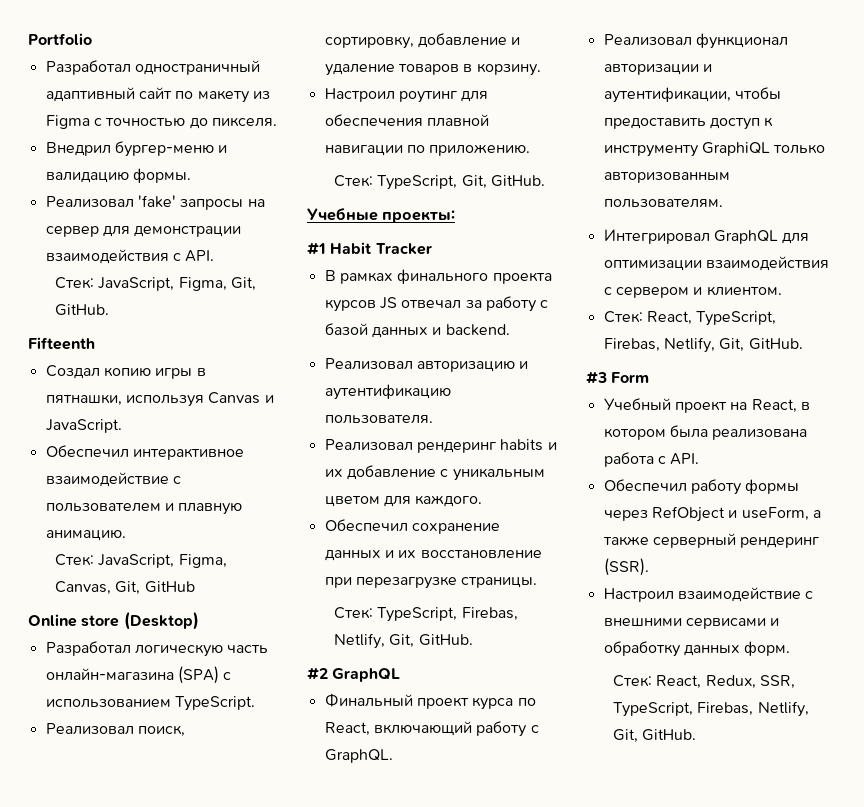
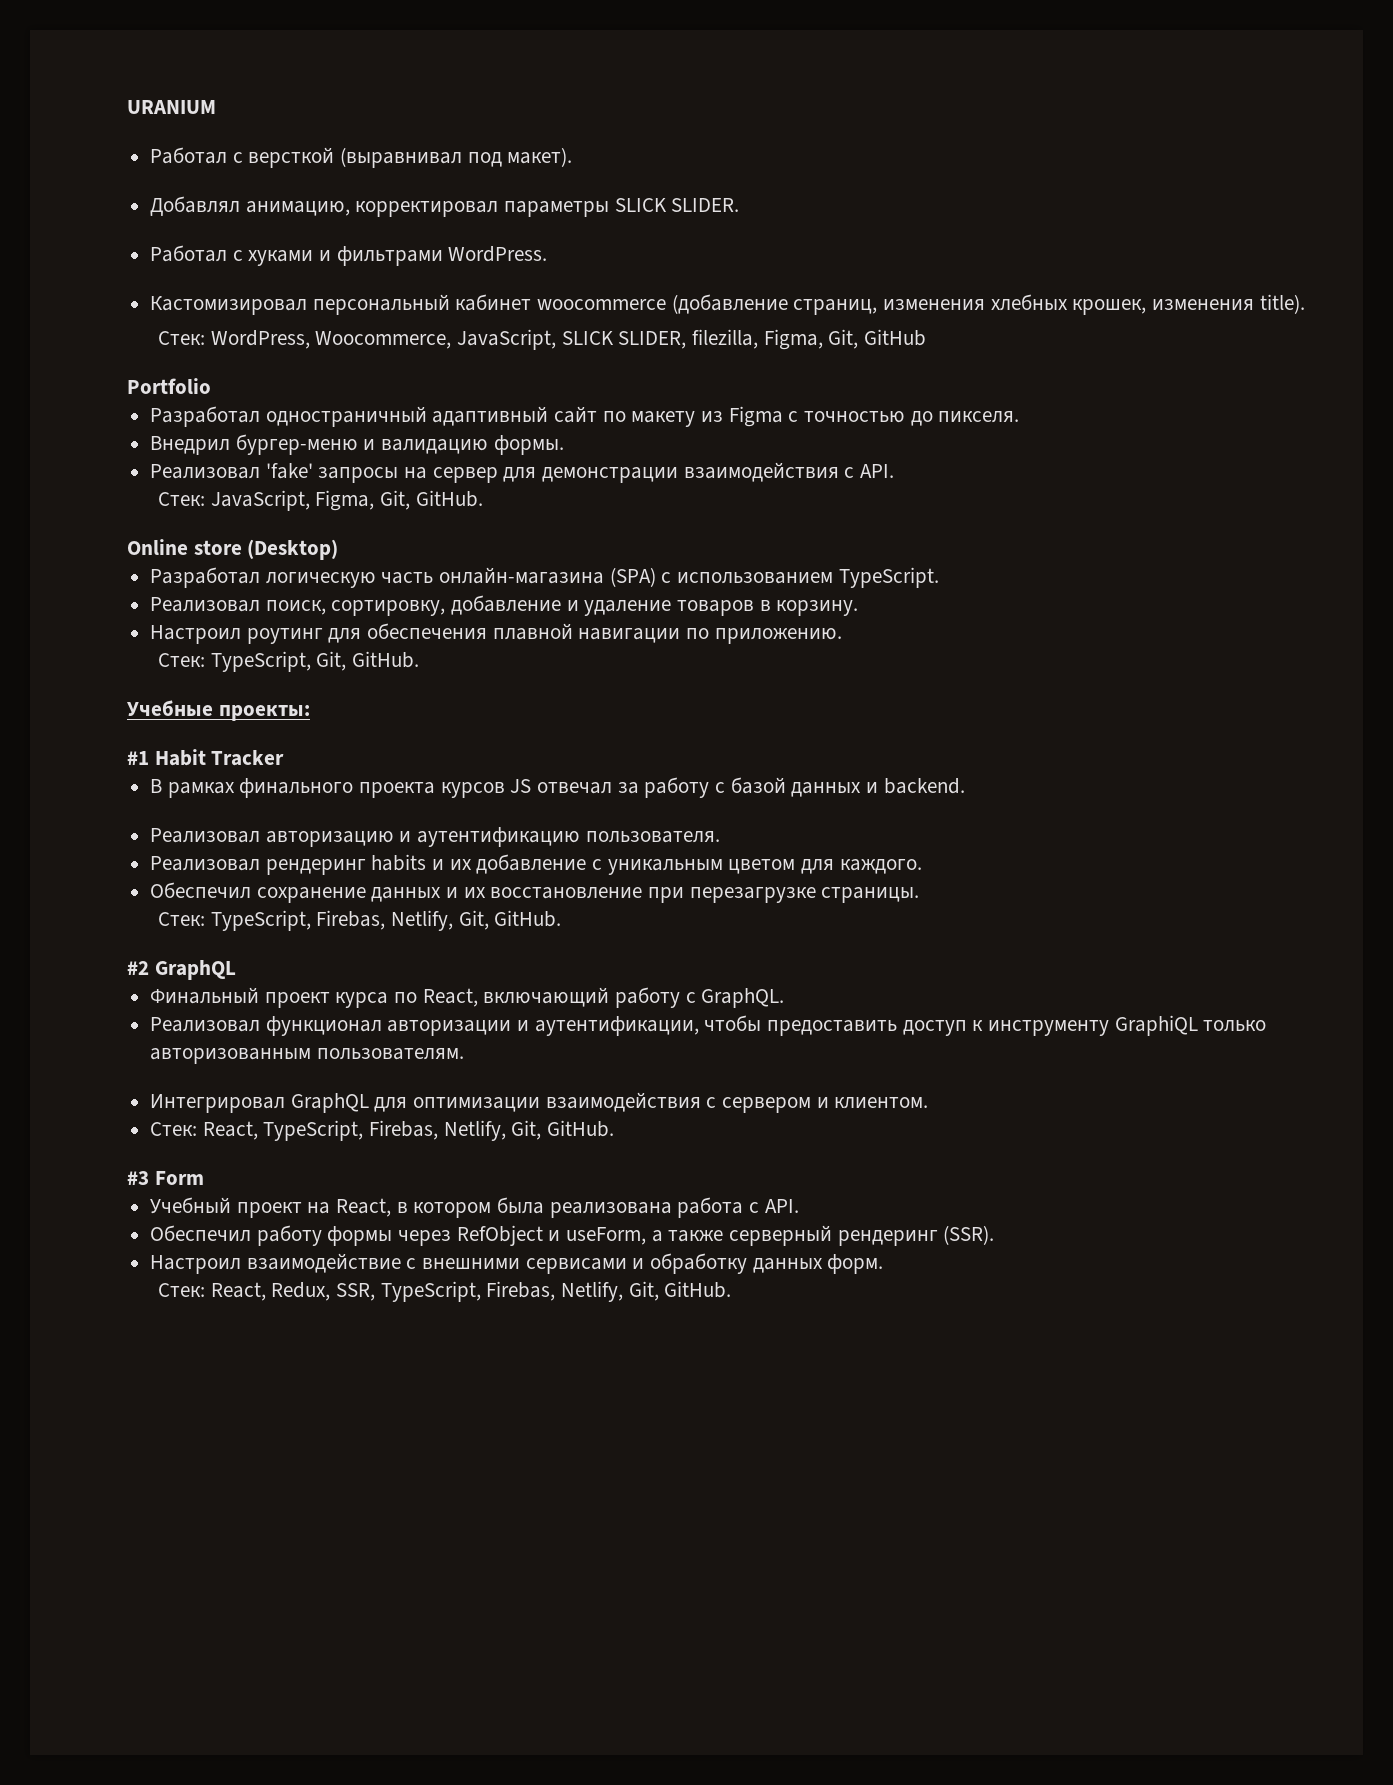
+ URANIUM
+ Работал с версткой (выравнивал под макет).
+ Добавлял анимацию, корректировал параметры SLICK SLIDER.
+ Работал с хуками и фильтрами WordPress.
+ Кастомизировал персональный кабинет woocommerce (добавление страниц, изменения хлебных крошек, изменения title).
+ Стек: WordPress, Woocommerce, JavaScript, SLICK SLIDER, filezilla, Figma, Git, GitHub
- Fifteenth
- Создал копию игры в пятнашки, используя Canvas и JavaScript.
- Обеспечил интерактивное взаимодействие с пользователем и плавную анимацию.
- Стек: JavaScript, Figma, Canvas, Git, GitHub

